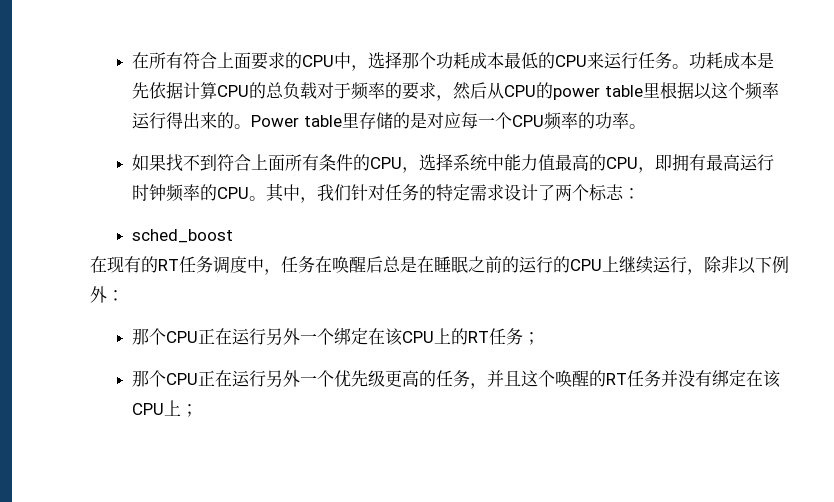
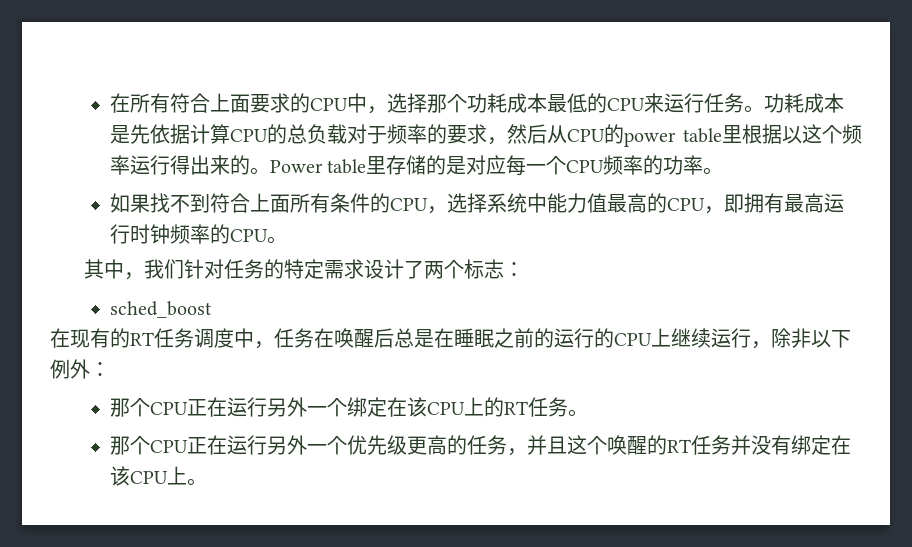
- 如果找不到符合上面所有条件的CPU，选择系统中能力值最高的CPU，即拥有最高运行时钟频率的CPU。其中，我们针对任务的特定需求设计了两个标志：
+ 如果找不到符合上面所有条件的CPU，选择系统中能力值最高的CPU，即拥有最高运行时钟频率的CPU。
+ 其中，我们针对任务的特定需求设计了两个标志：
- 那个CPU正在运行另外一个绑定在该CPU上的RT任务；
+ 那个CPU正在运行另外一个绑定在该CPU上的RT任务。
- 那个CPU正在运行另外一个优先级更高的任务，并且这个唤醒的RT任务并没有绑定在该CPU上；
+ 那个CPU正在运行另外一个优先级更高的任务，并且这个唤醒的RT任务并没有绑定在该CPU上。

